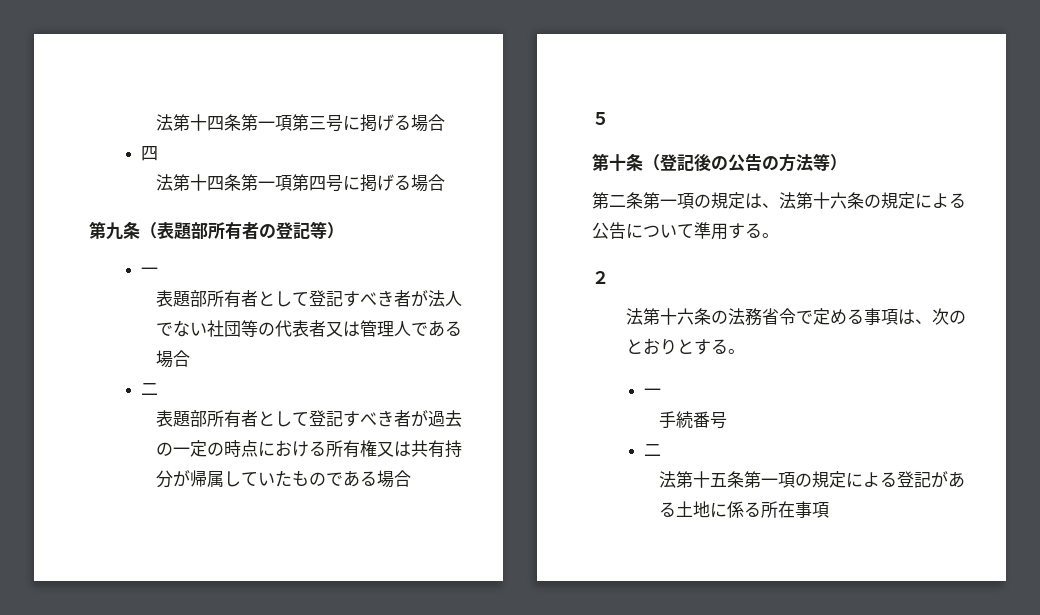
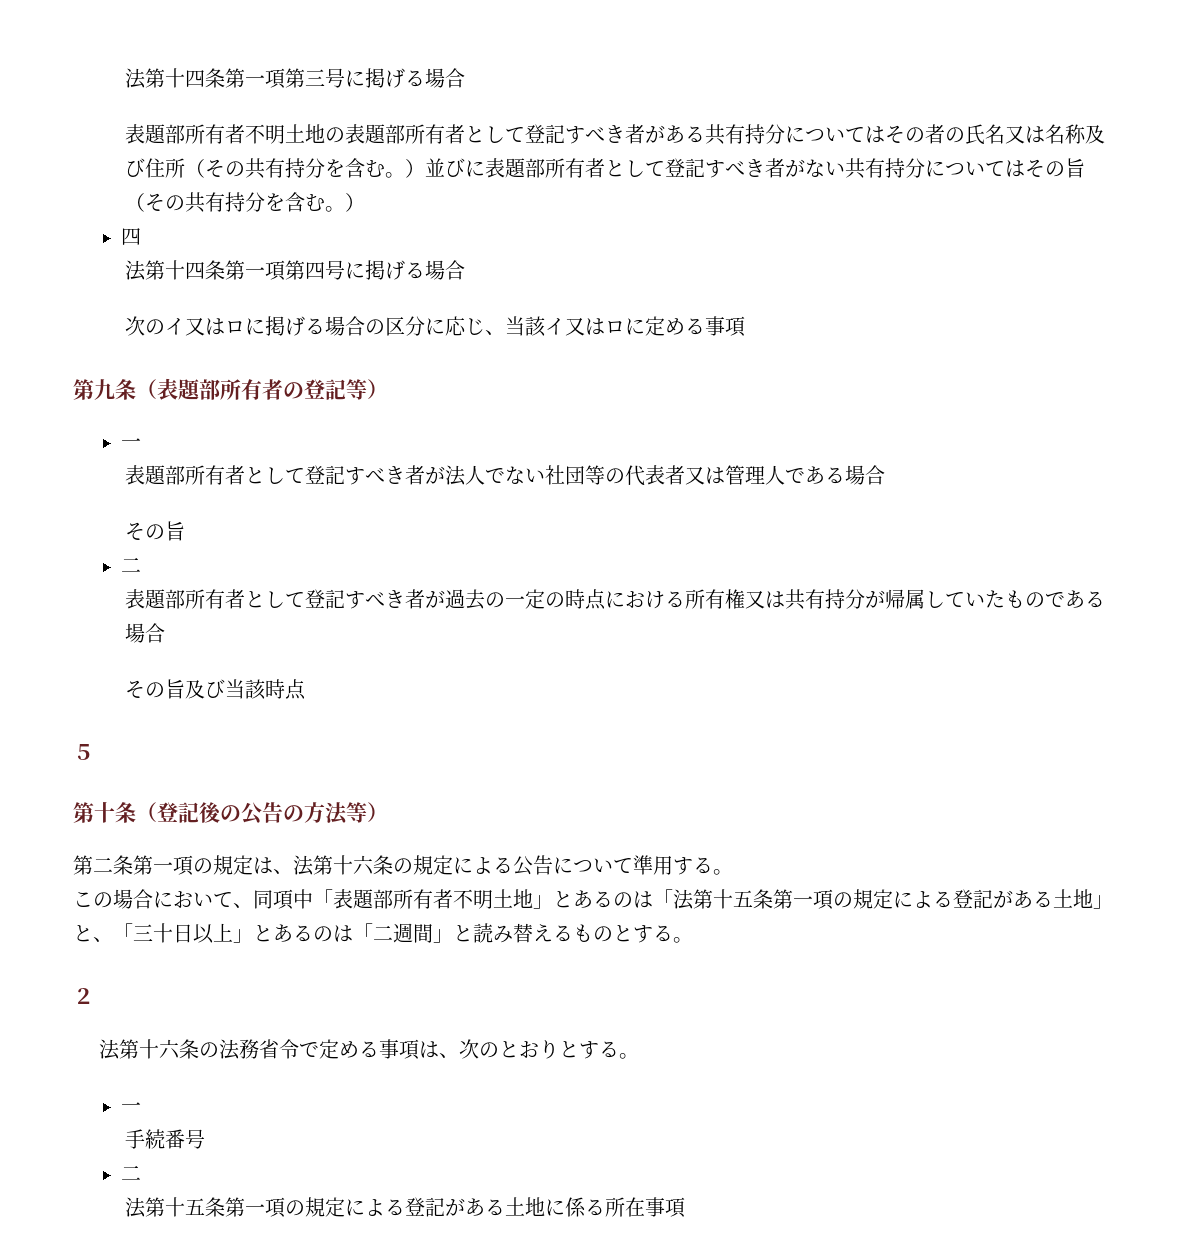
+ 表題部所有者不明土地の表題部所有者として登記すべき者がある共有持分についてはその者の氏名又は名称及び住所（その共有持分を含む。）並びに表題部所有者として登記すべき者がない共有持分についてはその旨（その共有持分を含む。）
+ 次のイ又はロに掲げる場合の区分に応じ、当該イ又はロに定める事項
  表題部所有者として登記すべき者が法人でない社団等の代表者又は管理人である場合
+ その旨
+ その旨及び当該時点
+ この場合において、同項中「表題部所有者不明土地」とあるのは「法第十五条第一項の規定による登記がある土地」と、「三十日以上」とあるのは「二週間」と読み替えるものとする。

